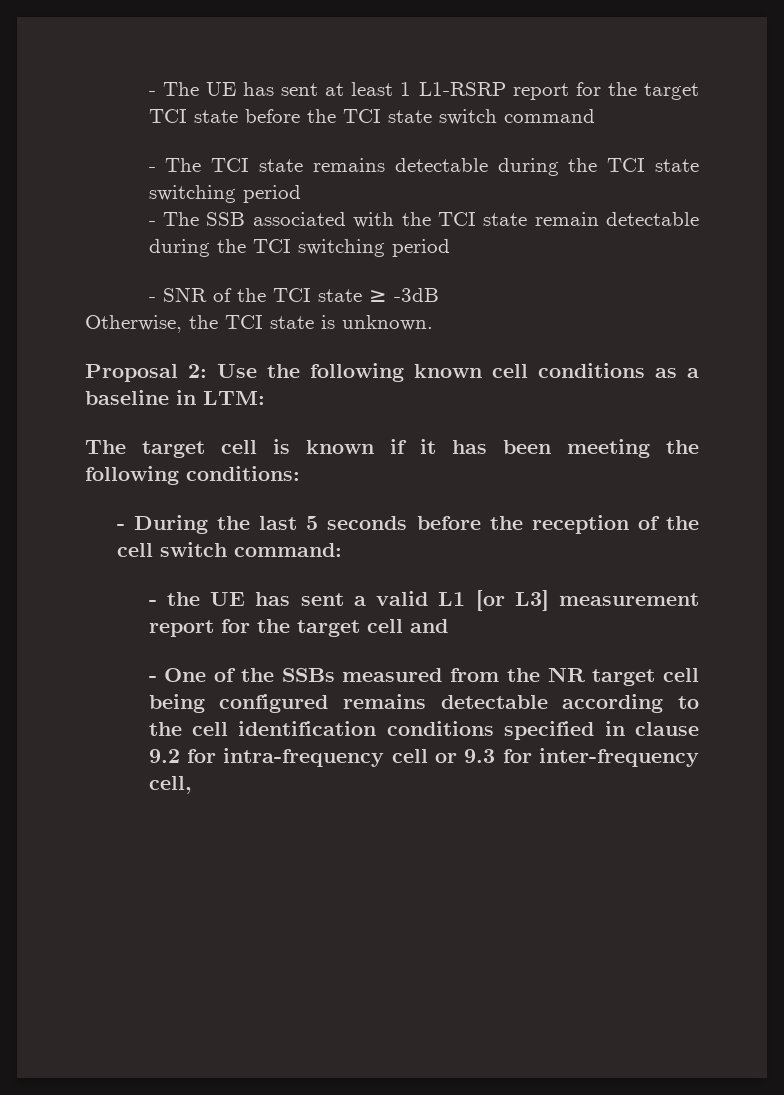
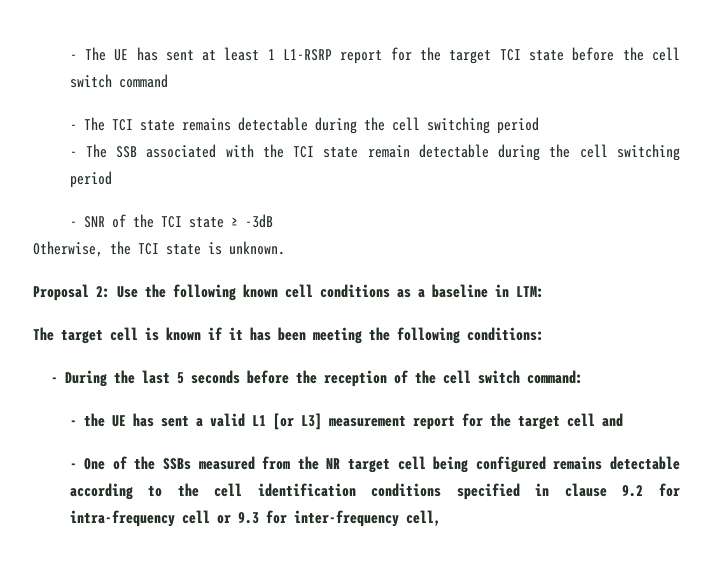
- - The UE has sent at least 1 L1-RSRP report for the target TCI state before the TCI state switch command
+ - The UE has sent at least 1 L1-RSRP report for the target TCI state before the cell switch command
- - The TCI state remains detectable during the TCI state switching period
+ - The TCI state remains detectable during the cell switching period
- - The SSB associated with the TCI state remain detectable during the TCI switching period
+ - The SSB associated with the TCI state remain detectable during the cell switching period

